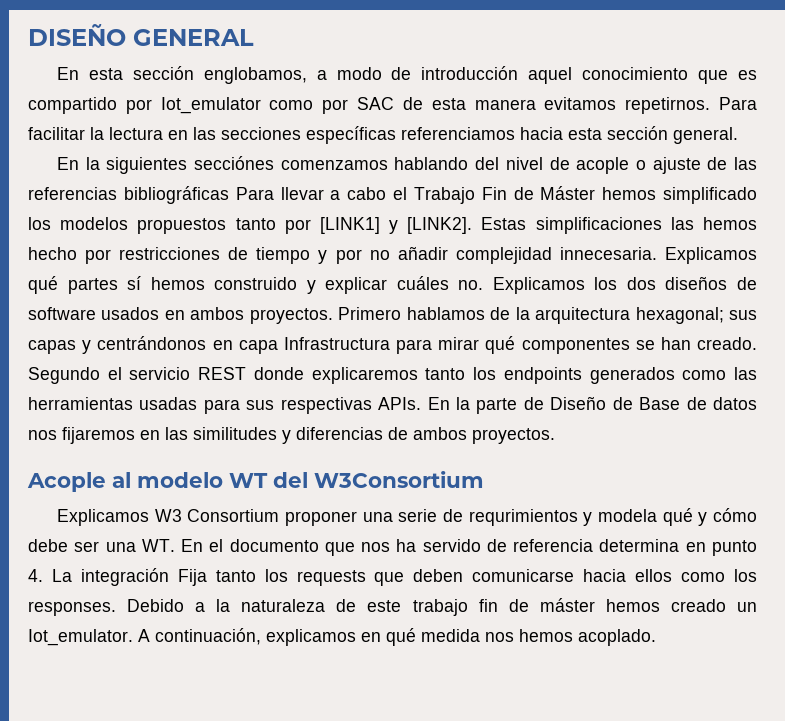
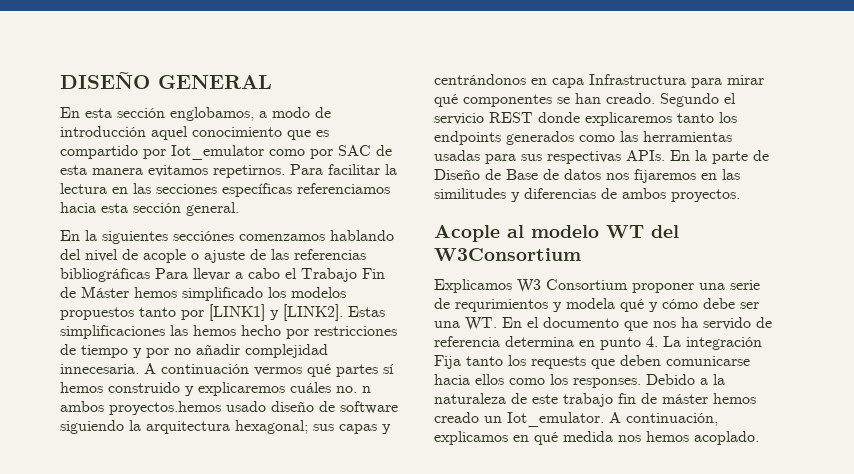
- Explicamos qué partes sí hemos construido y explicar cuáles no. Explicamos los dos diseños de software usados en ambos proyectos. Primero hablamos de la arquitectura hexagonal; sus capas y centrándonos en capa Infrastructura para mirar qué componentes se han creado.
+ A continuación vermos qué partes sí hemos construido y explicaremos cuáles no. n ambos proyectos.hemos usado diseño de software siguiendo la arquitectura hexagonal; sus capas y centrándonos en capa Infrastructura para mirar qué componentes se han creado.

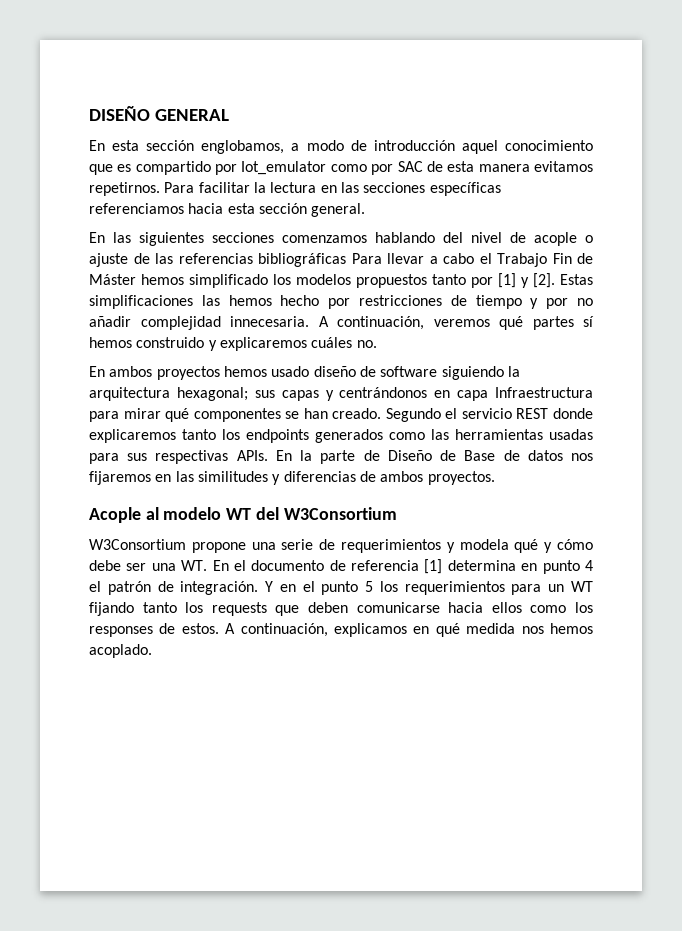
- En la siguientes secciónes comenzamos hablando del nivel de acople o ajuste de las referencias bibliográficas Para llevar a cabo el Trabajo Fin de Máster hemos simplificado los modelos propuestos tanto por [LINK1] y [LINK2].
+ En las siguientes secciones comenzamos hablando del nivel de acople o ajuste de las referencias bibliográficas Para llevar a cabo el Trabajo Fin de Máster hemos simplificado los modelos propuestos tanto por [1] y [2].
- A continuación vermos qué partes sí hemos construido y explicaremos cuáles no. n ambos proyectos.hemos usado diseño de software siguiendo la arquitectura hexagonal; sus capas y centrándonos en capa Infrastructura para mirar qué componentes se han creado.
+ A continuación, veremos qué partes sí hemos construido y explicaremos cuáles no.
+ En ambos proyectos hemos usado diseño de software siguiendo la arquitectura hexagonal; sus capas y centrándonos en capa Infraestructura para mirar qué componentes se han creado.
- Explicamos W3 Consortium proponer una serie de requrimientos y modela qué y cómo debe ser una WT. En el documento que nos ha servido de referencia determina en punto 4. La integración Fija tanto los requests que deben comunicarse hacia ellos como los responses. Debido a la naturaleza de este trabajo fin de máster hemos creado un Iot_emulator.
+ W3Consortium propone una serie de requerimientos y modela qué y cómo debe ser una WT. En el documento de referencia [1] determina en punto 4 el patrón de integración. Y en el punto 5 los requerimientos para un WT fijando tanto los requests que deben comunicarse hacia ellos como los responses de estos.

